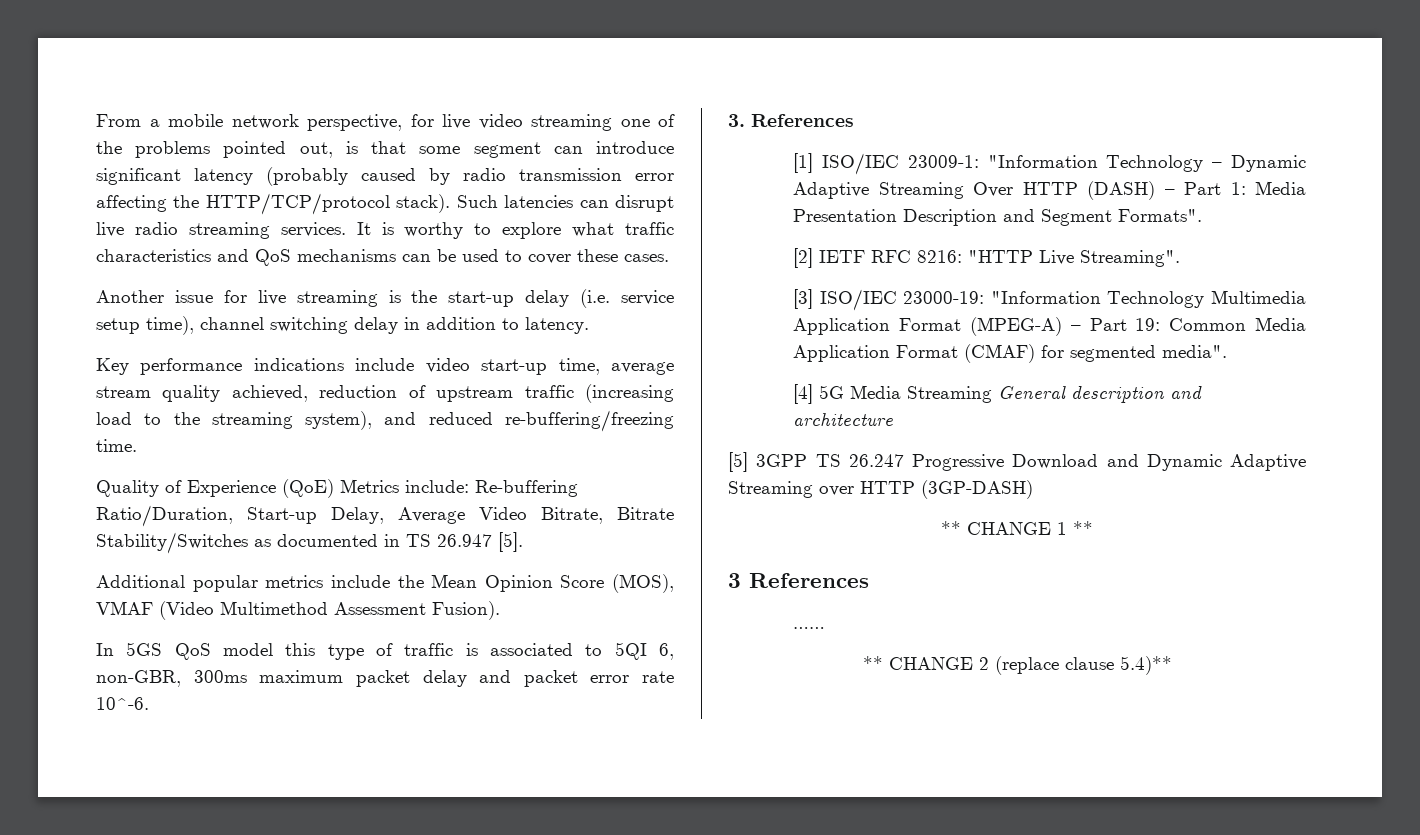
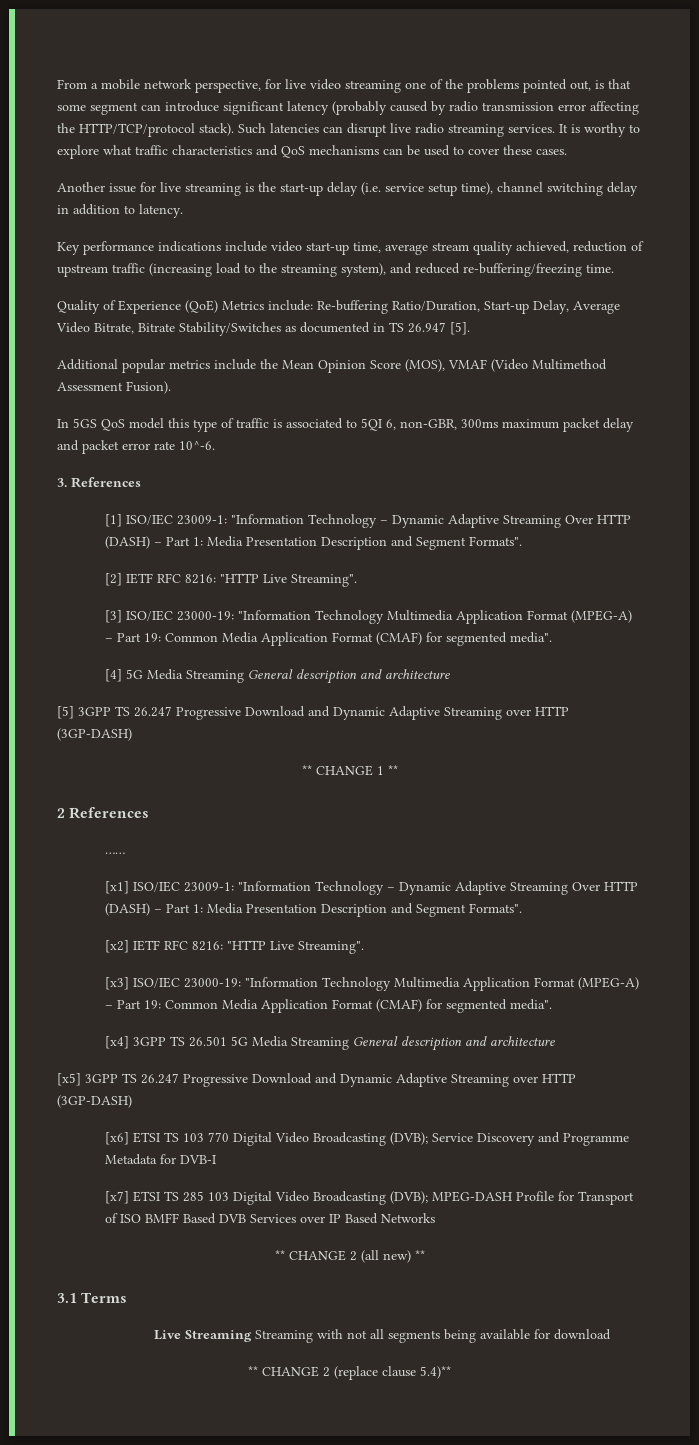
- 3 References
+ 2 References
+ [x1] ISO/IEC 23009-1: "Information Technology – Dynamic Adaptive Streaming Over HTTP (DASH) – Part 1: Media Presentation Description and Segment Formats".
+ [x2] IETF RFC 8216: "HTTP Live Streaming".
+ [x3] ISO/IEC 23000-19: "Information Technology Multimedia Application Format (MPEG-A) – Part 19: Common Media Application Format (CMAF) for segmented media".
+ [x4] 3GPP TS 26.501 5G Media Streaming General description and architecture
+ [x5] 3GPP TS 26.247 Progressive Download and Dynamic Adaptive Streaming over HTTP (3GP-DASH)
+ [x6] ETSI TS 103 770 Digital Video Broadcasting (DVB); Service Discovery and Programme Metadata for DVB-I
+ [x7] ETSI TS 285 103 Digital Video Broadcasting (DVB); MPEG-DASH Profile for Transport of ISO BMFF Based DVB Services over IP Based Networks
+ ** CHANGE 2 (all new) **
+ 3.1 Terms
+ Live Streaming Streaming with not all segments being available for download

